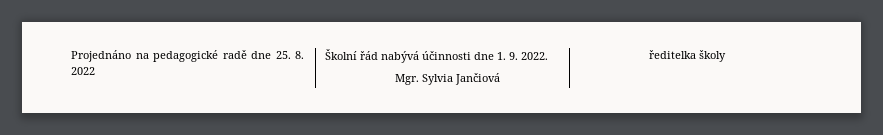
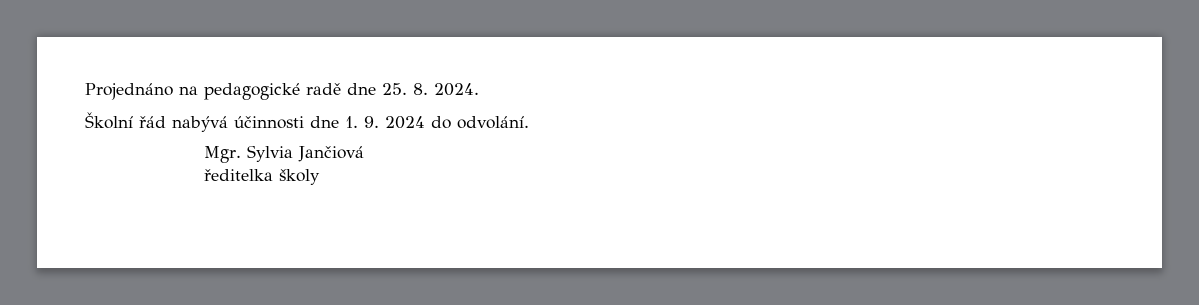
- Projednáno na pedagogické radě dne 25. 8. 2022
+ Projednáno na pedagogické radě dne 25. 8. 2024.
- Školní řád nabývá účinnosti dne 1. 9. 2022.
+ Školní řád nabývá účinnosti dne 1. 9. 2024 do odvolání.

